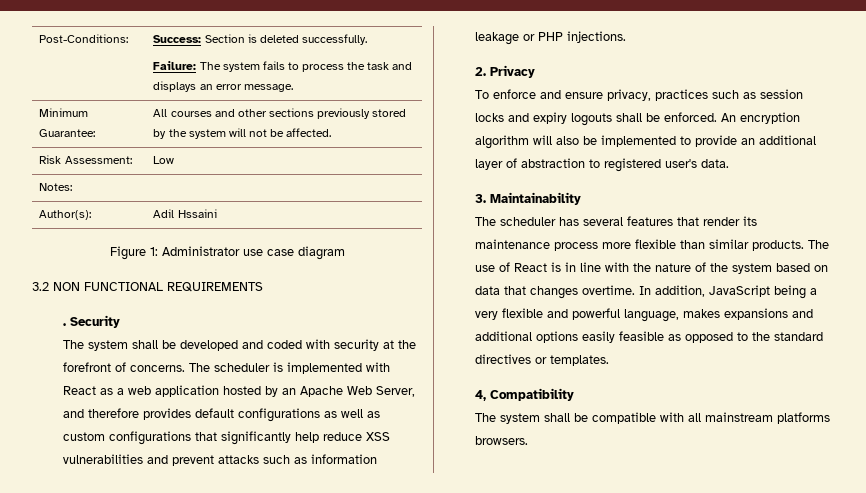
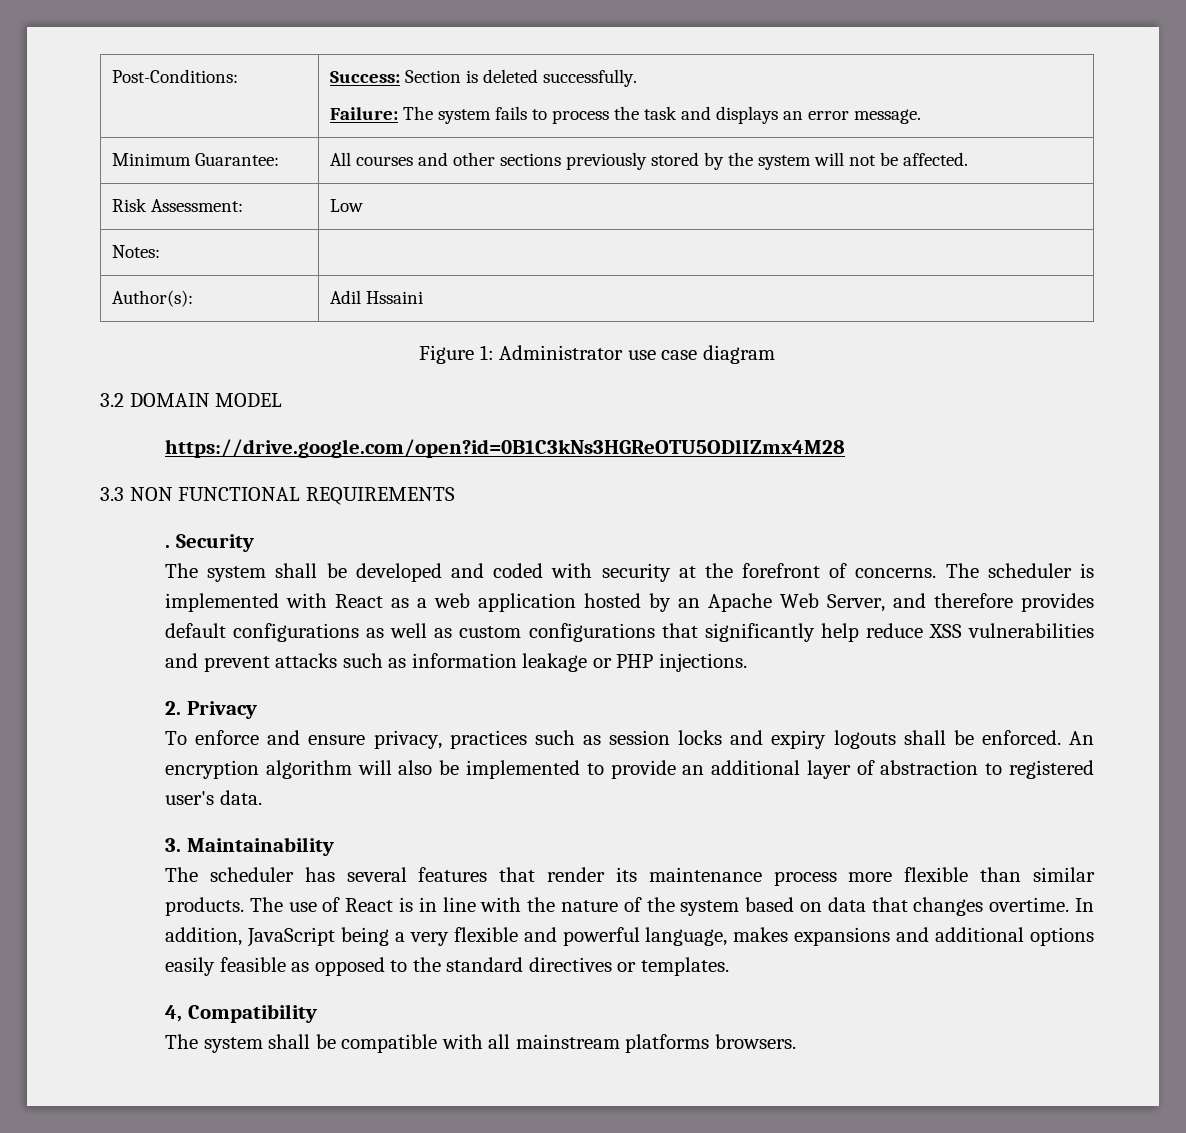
- 3.2 NON FUNCTIONAL REQUIREMENTS
+ 3.2 DOMAIN MODEL
+ https://drive.google.com/open?id=0B1C3kNs3HGReOTU5ODlIZmx4M28
+ 3.3 NON FUNCTIONAL REQUIREMENTS

